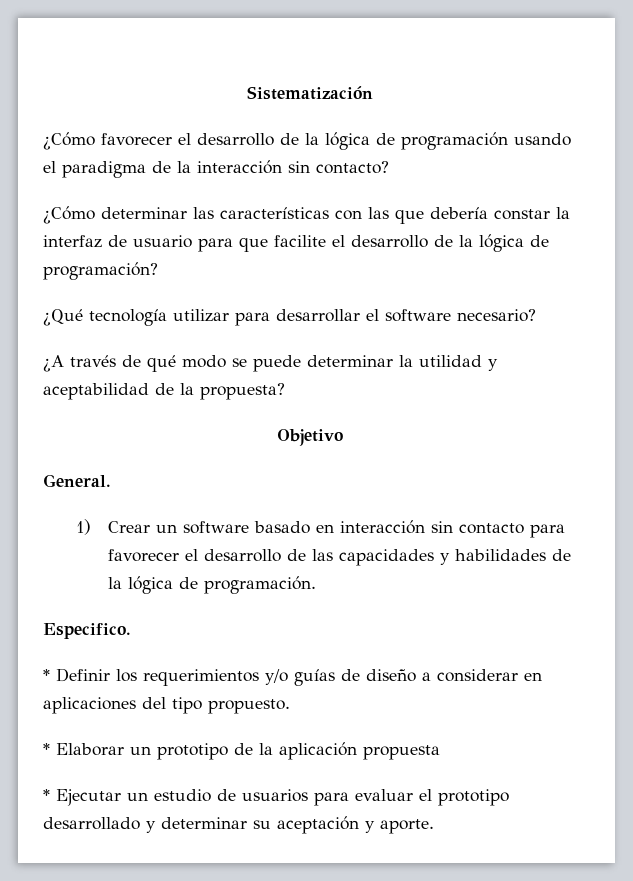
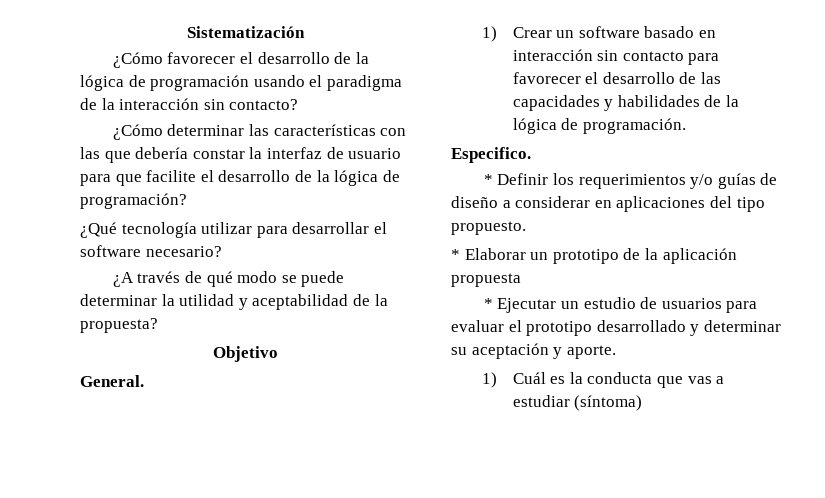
+ 1) Cuál es la conducta que vas a estudiar (síntoma)

